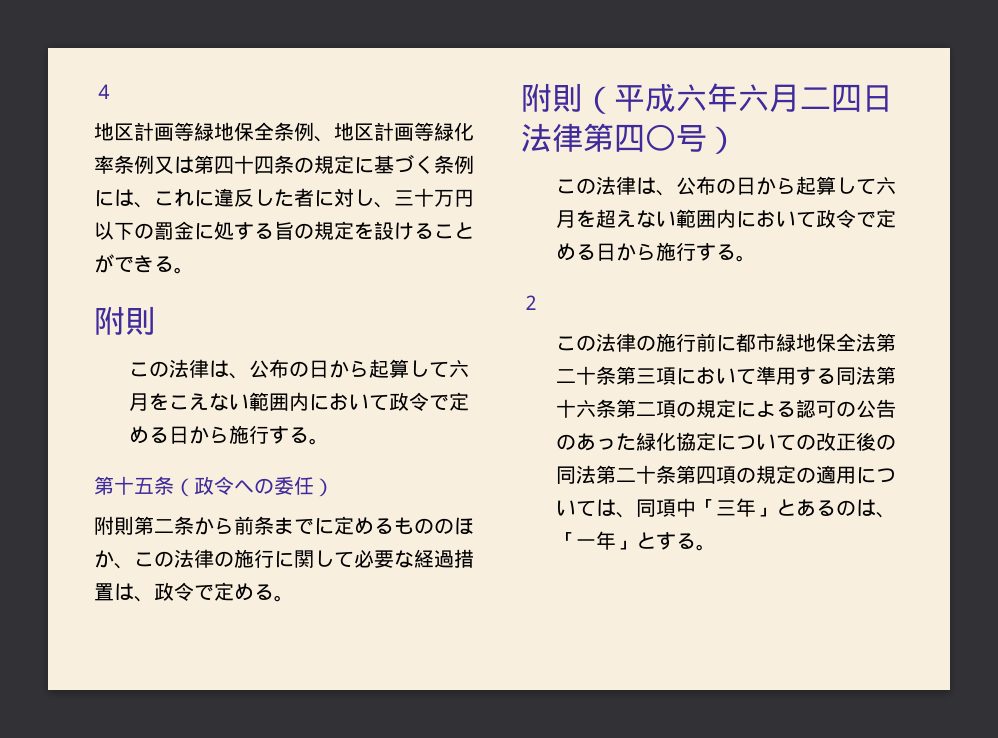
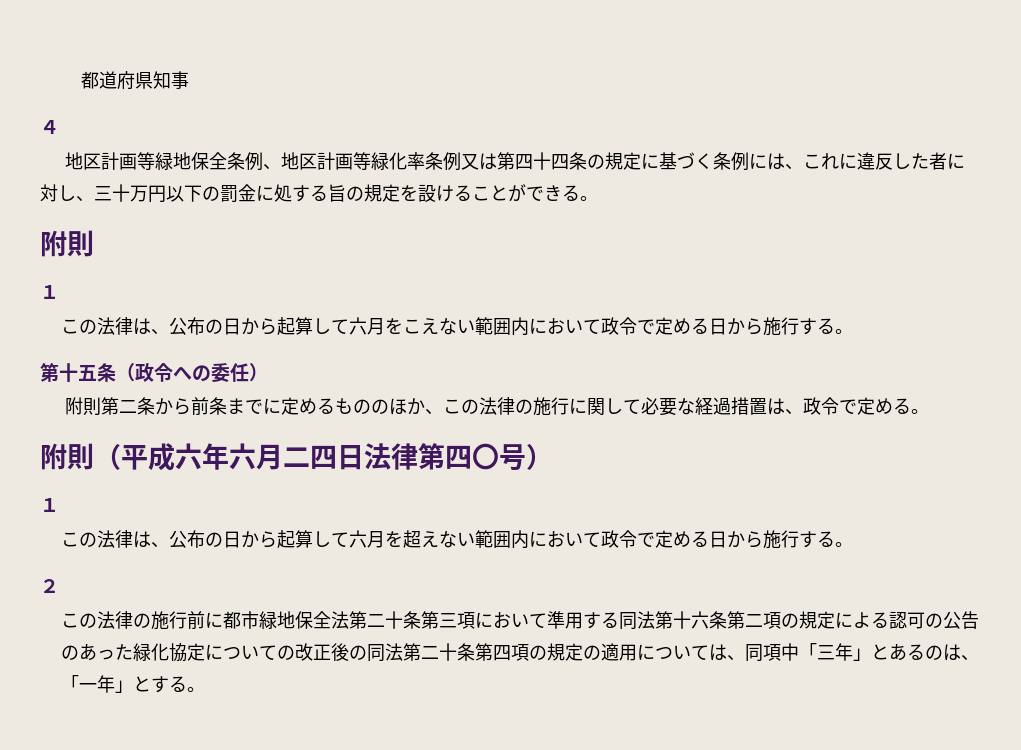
+ 都道府県知事
  地区計画等緑地保全条例、地区計画等緑化率条例又は第四十四条の規定に基づく条例には、これに違反した者に対し、三十万円以下の罰金に処する旨の規定を設けることができる。
  附則
+ １
  附則（平成六年六月二四日法律第四〇号）
+ １

